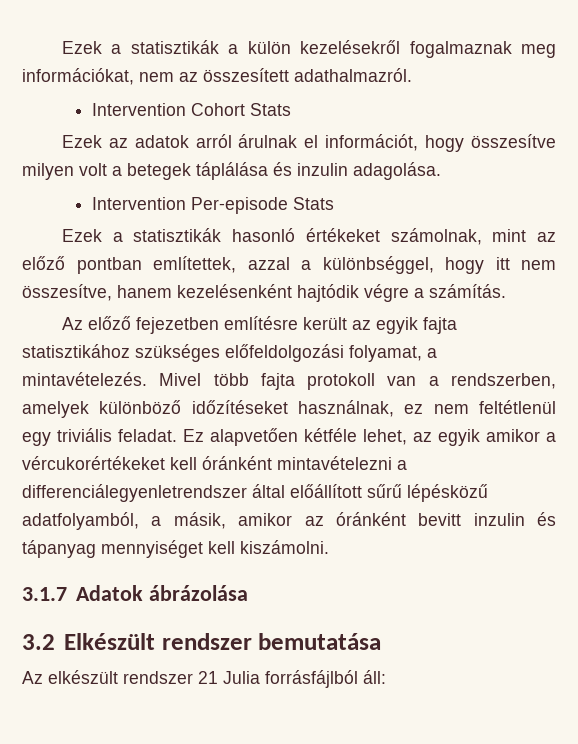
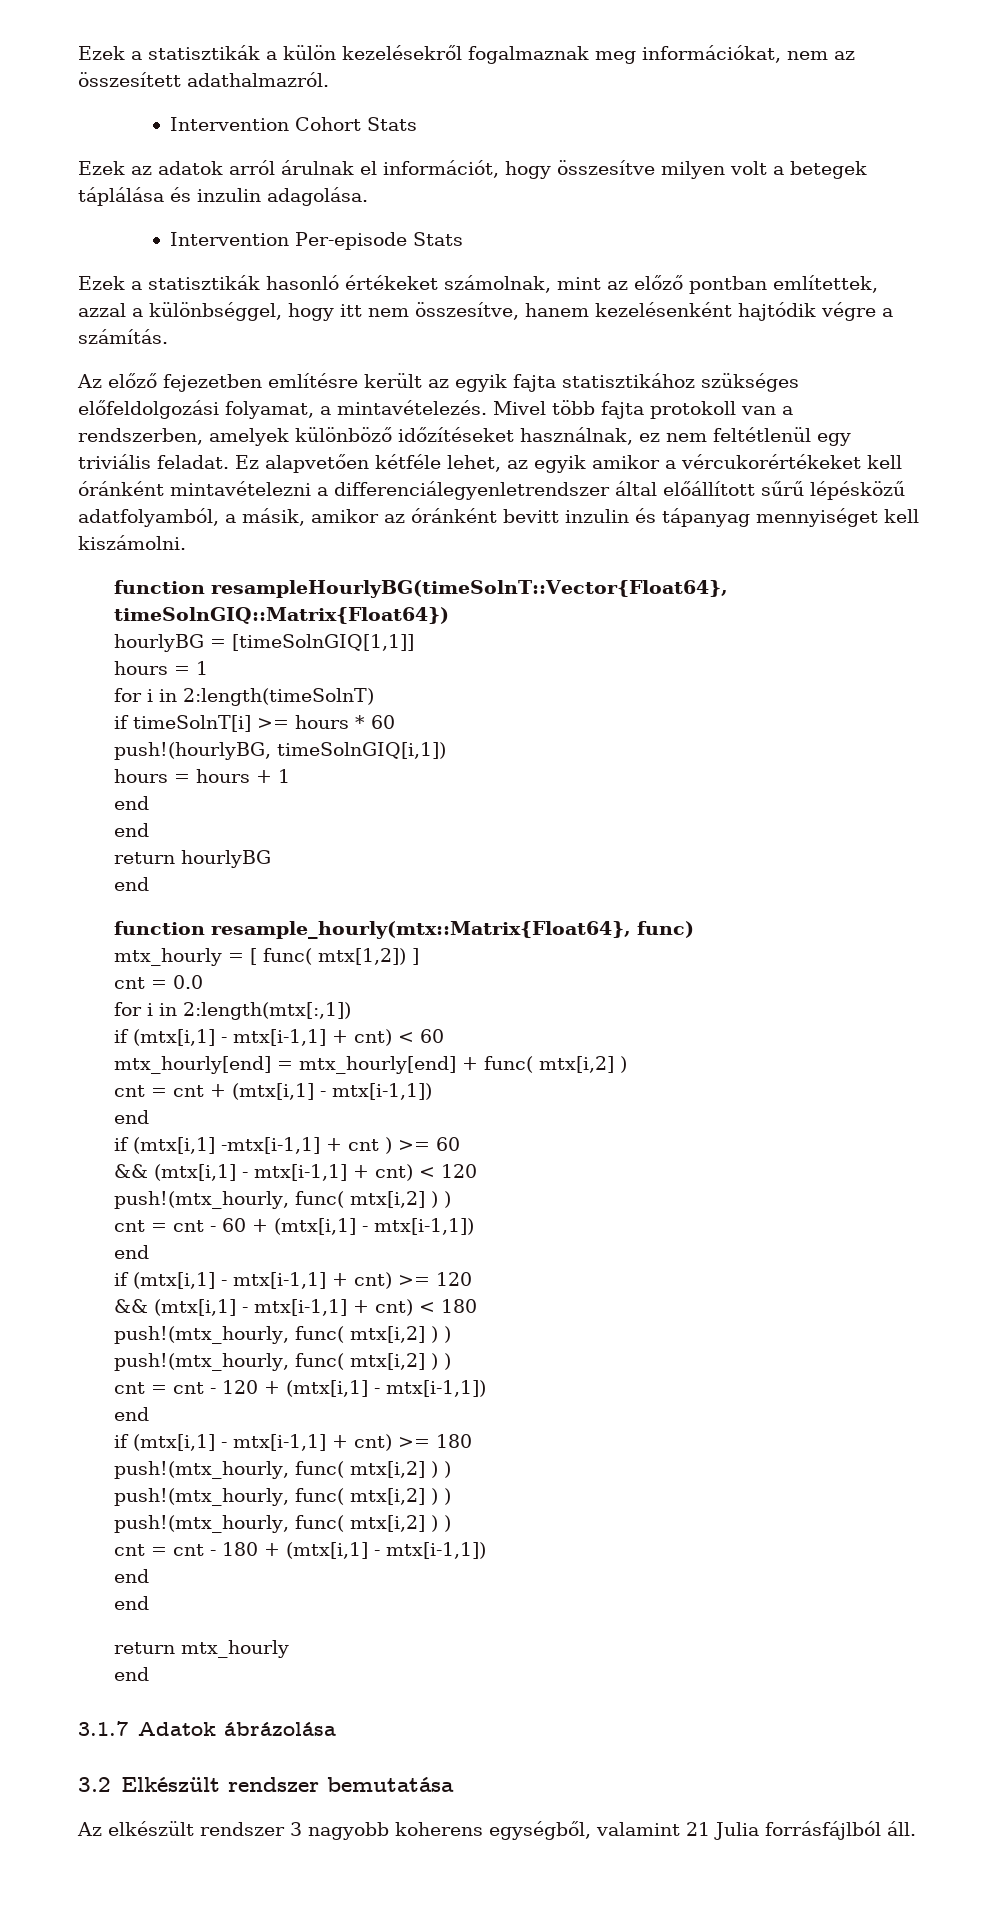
+ function resampleHourlyBG(timeSolnT::Vector{Float64}, timeSolnGIQ::Matrix{Float64})
+ hourlyBG = [timeSolnGIQ[1,1]]
+ hours = 1
+ for i in 2:length(timeSolnT)
+ if timeSolnT[i] >= hours * 60
+ push!(hourlyBG, timeSolnGIQ[i,1])
+ hours = hours + 1
+ end
+ end
+ return hourlyBG
+ end
+ function resample_hourly(mtx::Matrix{Float64}, func)
+ mtx_hourly = [ func( mtx[1,2]) ]
+ cnt = 0.0
+ for i in 2:length(mtx[:,1])
+ if (mtx[i,1] - mtx[i-1,1] + cnt) < 60
+ mtx_hourly[end] = mtx_hourly[end] + func( mtx[i,2] )
+ cnt = cnt + (mtx[i,1] - mtx[i-1,1])
+ end
+ if (mtx[i,1] -mtx[i-1,1] + cnt ) >= 60
+ && (mtx[i,1] - mtx[i-1,1] + cnt) < 120
+ push!(mtx_hourly, func( mtx[i,2] ) )
+ cnt = cnt - 60 + (mtx[i,1] - mtx[i-1,1])
+ end
+ if (mtx[i,1] - mtx[i-1,1] + cnt) >= 120
+ && (mtx[i,1] - mtx[i-1,1] + cnt) < 180
+ push!(mtx_hourly, func( mtx[i,2] ) )
+ push!(mtx_hourly, func( mtx[i,2] ) )
+ cnt = cnt - 120 + (mtx[i,1] - mtx[i-1,1])
+ end
+ if (mtx[i,1] - mtx[i-1,1] + cnt) >= 180
+ push!(mtx_hourly, func( mtx[i,2] ) )
+ push!(mtx_hourly, func( mtx[i,2] ) )
+ push!(mtx_hourly, func( mtx[i,2] ) )
+ cnt = cnt - 180 + (mtx[i,1] - mtx[i-1,1])
+ end
+ end
+ return mtx_hourly
+ end
- Az elkészült rendszer 21 Julia forrásfájlból áll:
+ Az elkészült rendszer 3 nagyobb koherens egységből, valamint 21 Julia forrásfájlból áll.

